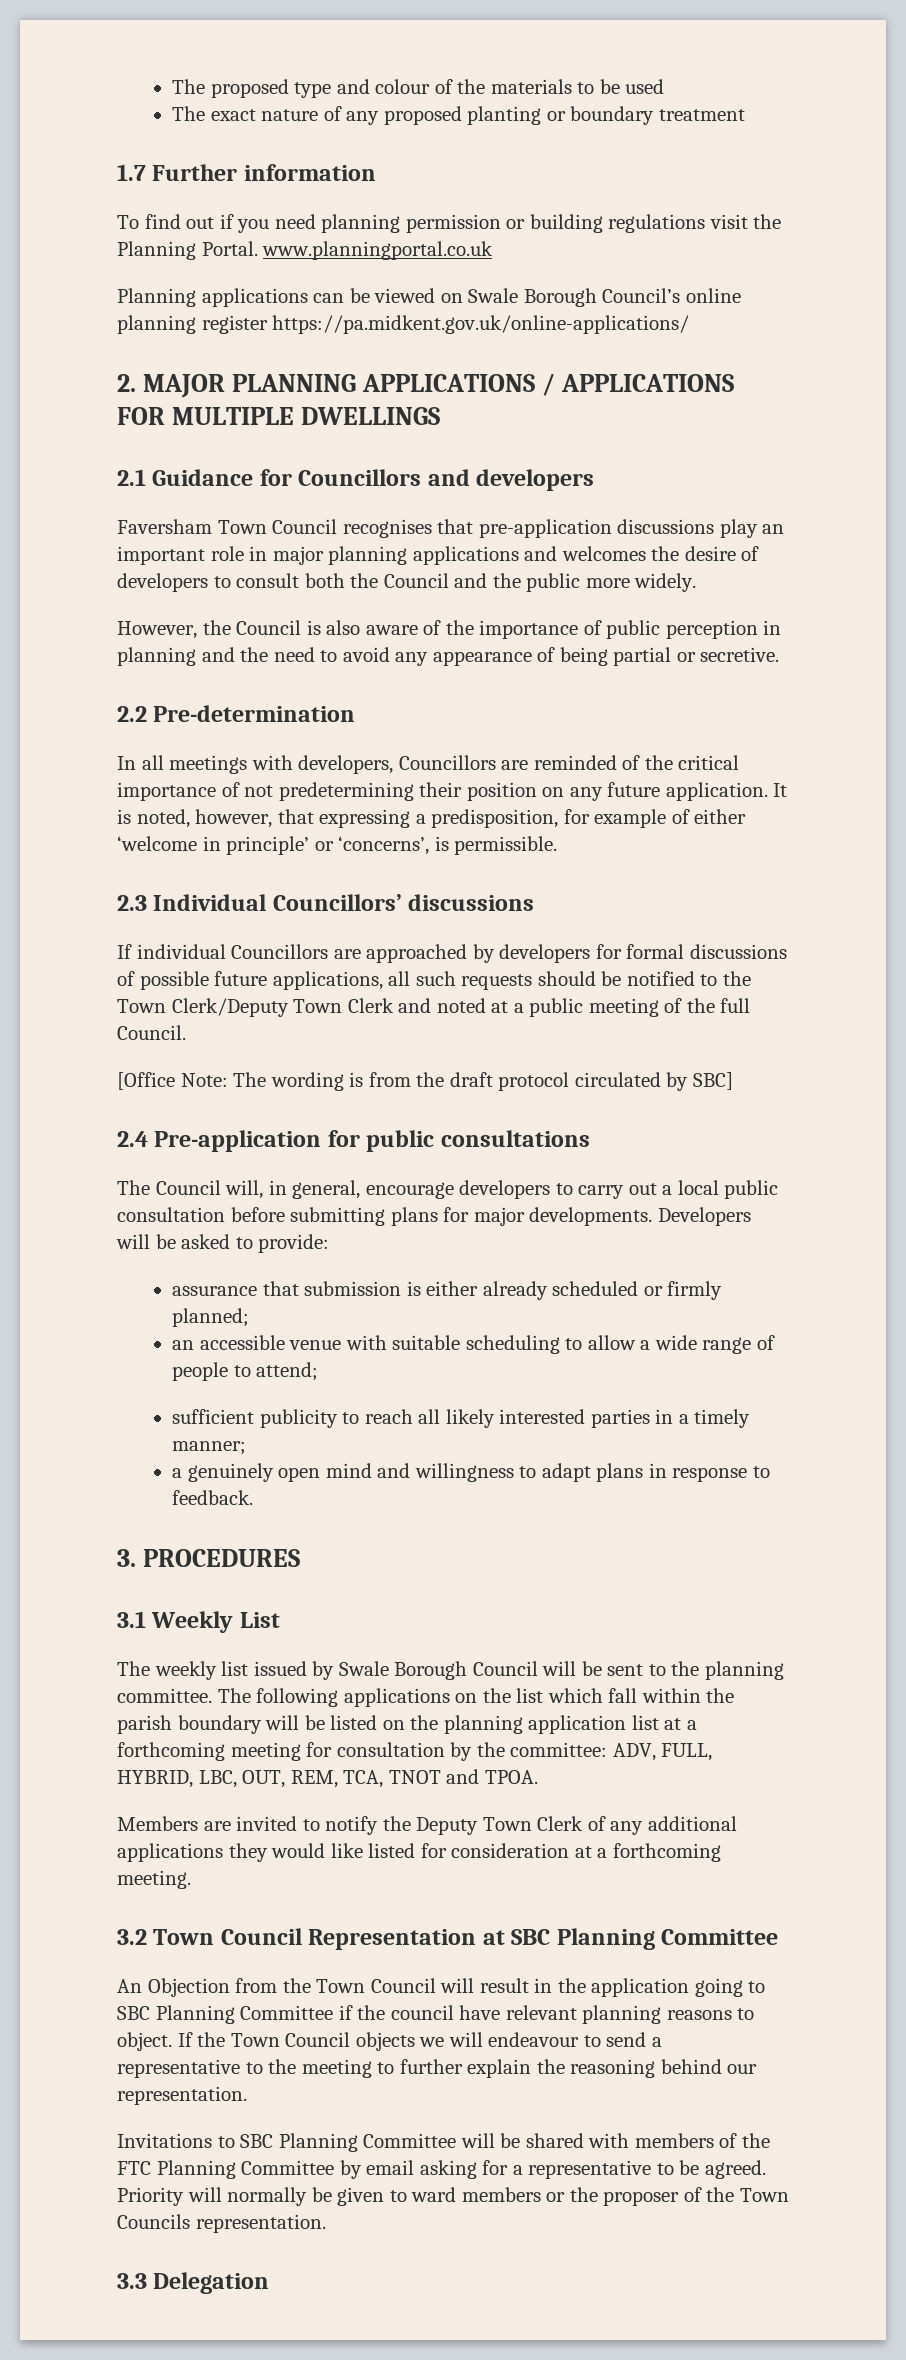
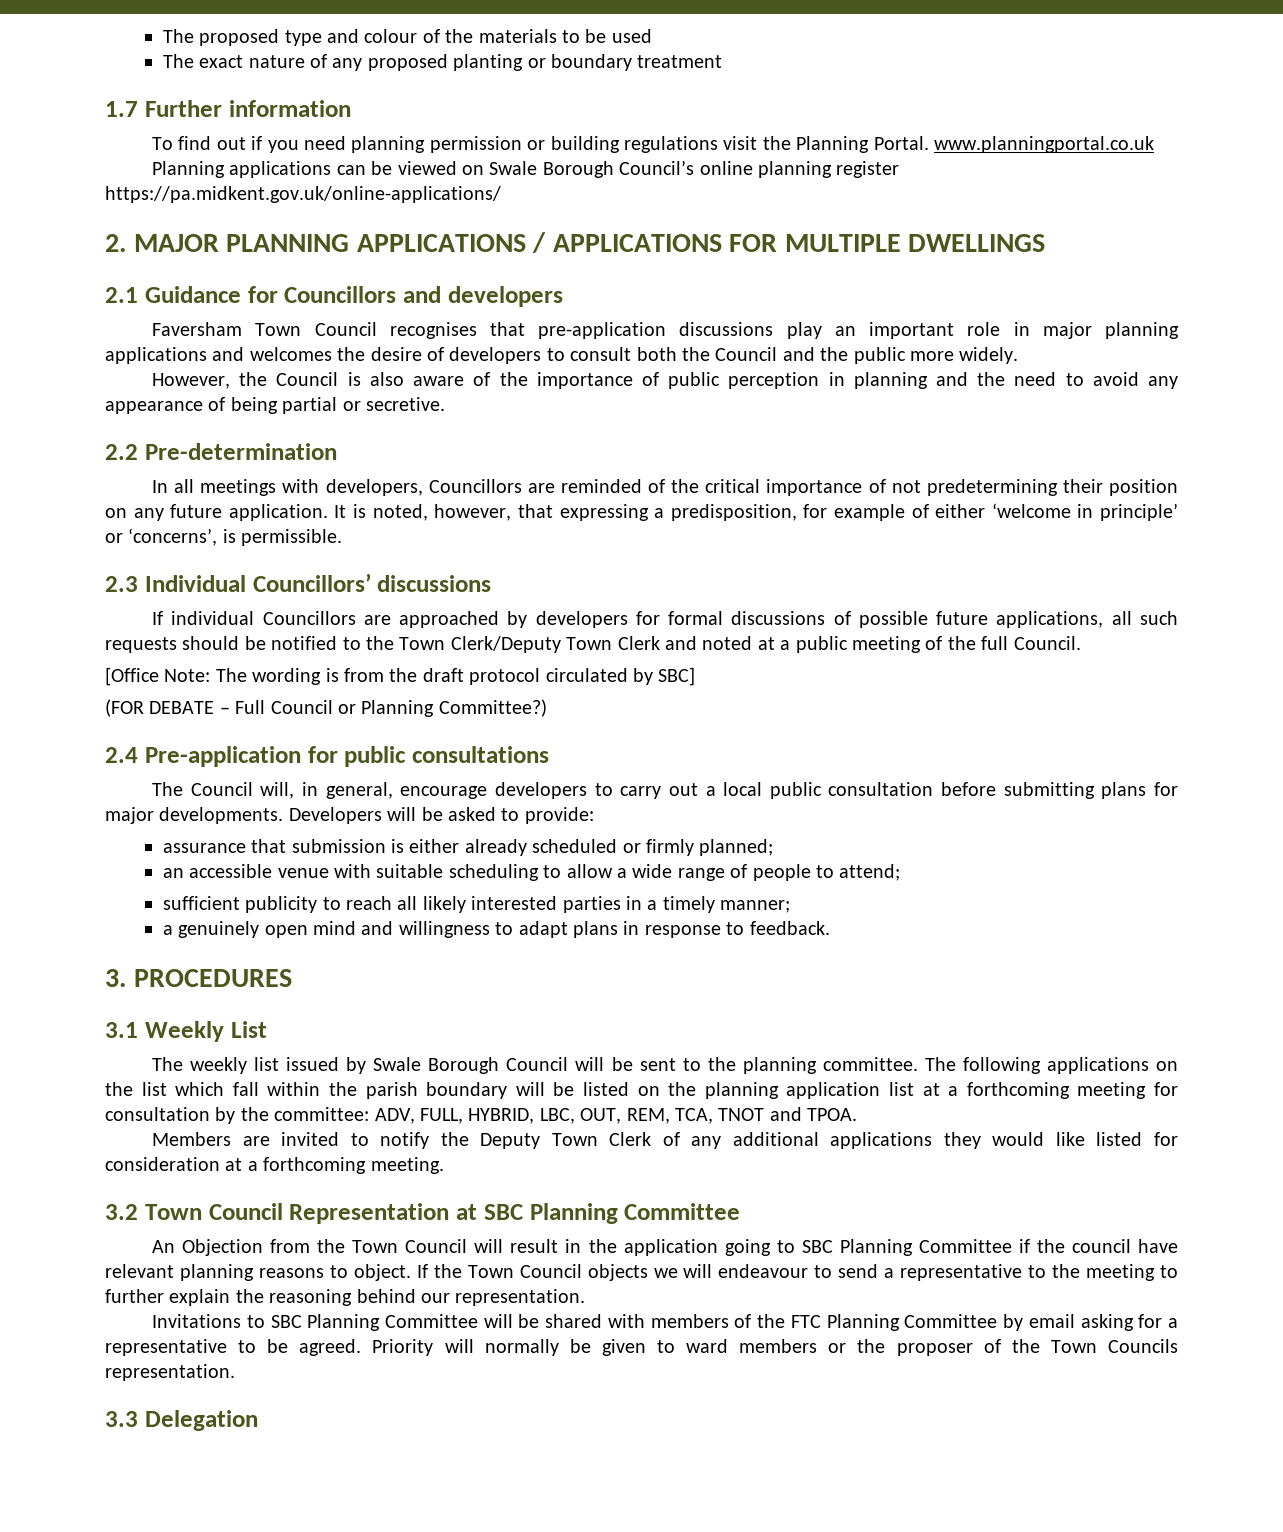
+ (FOR DEBATE – Full Council or Planning Committee?)

